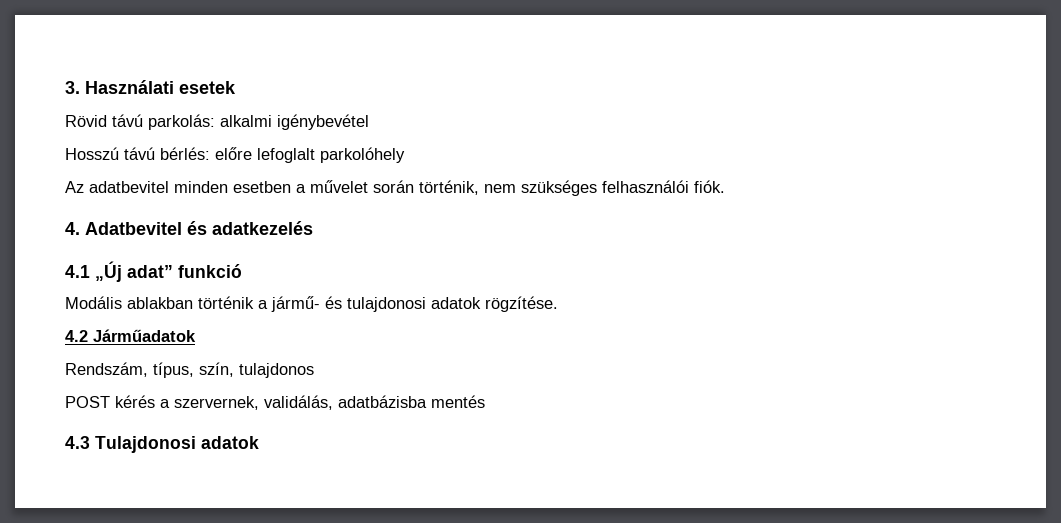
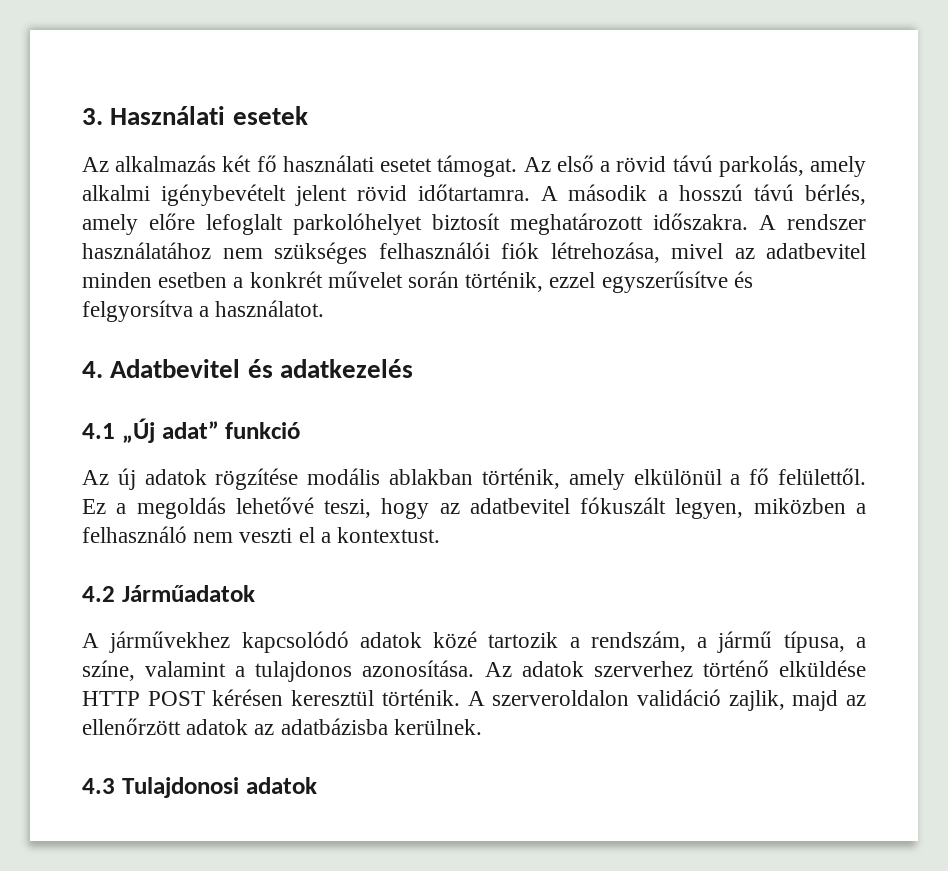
- Rövid távú parkolás: alkalmi igénybevétel
- Hosszú távú bérlés: előre lefoglalt parkolóhely
- Az adatbevitel minden esetben a művelet során történik, nem szükséges felhasználói fiók.
+ Az alkalmazás két fő használati esetet támogat. Az első a rövid távú parkolás, amely alkalmi igénybevételt jelent rövid időtartamra. A második a hosszú távú bérlés, amely előre lefoglalt parkolóhelyet biztosít meghatározott időszakra. A rendszer használatához nem szükséges felhasználói fiók létrehozása, mivel az adatbevitel minden esetben a konkrét művelet során történik, ezzel egyszerűsítve és felgyorsítva a használatot.
- Modális ablakban történik a jármű- és tulajdonosi adatok rögzítése.
+ Az új adatok rögzítése modális ablakban történik, amely elkülönül a fő felülettől. Ez a megoldás lehetővé teszi, hogy az adatbevitel fókuszált legyen, miközben a felhasználó nem veszti el a kontextust.
  4.2 Járműadatok
- Rendszám, típus, szín, tulajdonos
- POST kérés a szervernek, validálás, adatbázisba mentés
+ A járművekhez kapcsolódó adatok közé tartozik a rendszám, a jármű típusa, a színe, valamint a tulajdonos azonosítása. Az adatok szerverhez történő elküldése HTTP POST kérésen keresztül történik. A szerveroldalon validáció zajlik, majd az ellenőrzött adatok az adatbázisba kerülnek.

